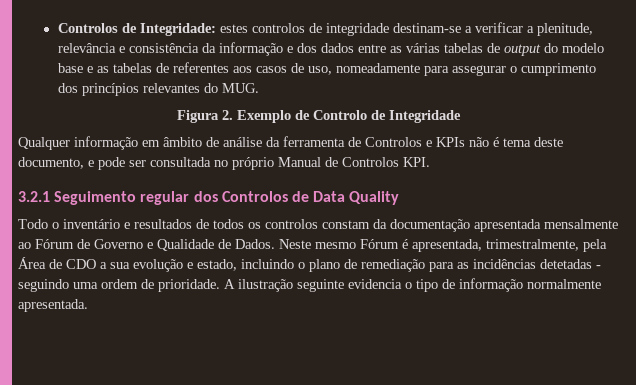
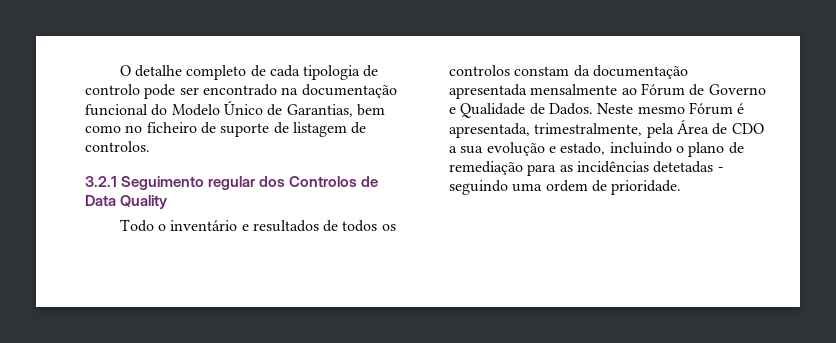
- Controlos de Integridade: estes controlos de integridade destinam-se a verificar a plenitude, relevância e consistência da informação e dos dados entre as várias tabelas de output do modelo base e as tabelas de referentes aos casos de uso, nomeadamente para assegurar o cumprimento dos princípios relevantes do MUG.
- Figura 2. Exemplo de Controlo de Integridade
- Qualquer informação em âmbito de análise da ferramenta de Controlos e KPIs não é tema deste documento, e pode ser consultada no próprio Manual de Controlos KPI.
+ O detalhe completo de cada tipologia de controlo pode ser encontrado na documentação funcional do Modelo Único de Garantias, bem como no ficheiro de suporte de listagem de controlos.
- A ilustração seguinte evidencia o tipo de informação normalmente apresentada.

